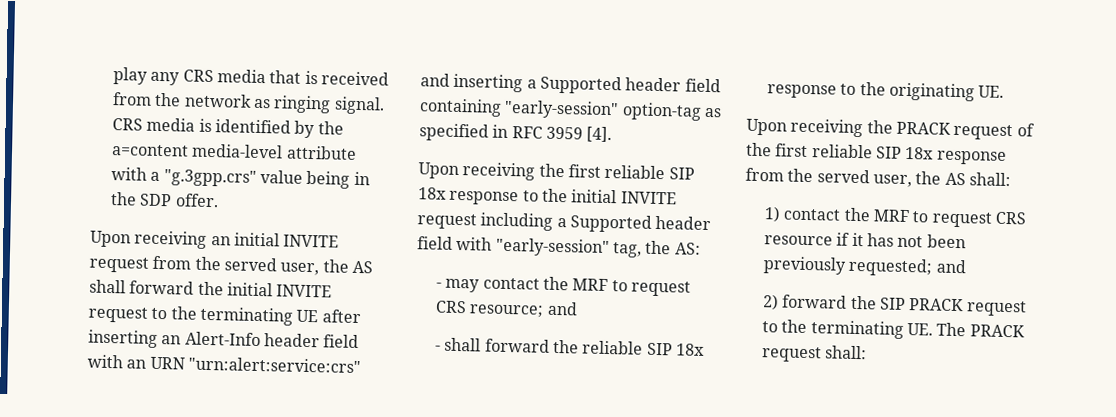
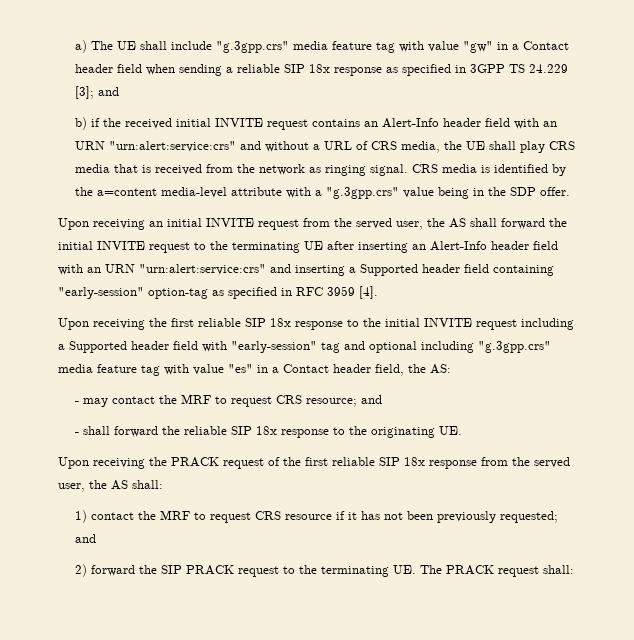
- play any CRS media that is received from the network as ringing signal.
+ a) The UE shall include "g.3gpp.crs" media feature tag with value "gw" in a Contact header field when sending a reliable SIP 18x response as specified in 3GPP TS 24.229 [3]; and
+ b) if the received initial INVITE request contains an Alert-Info header field with an URN "urn:alert:service:crs" and without a URL of CRS media, the UE shall play CRS media that is received from the network as ringing signal.
- Upon receiving the first reliable SIP 18x response to the initial INVITE request including a Supported header field with "early-session" tag, the AS:
+ Upon receiving the first reliable SIP 18x response to the initial INVITE request including a Supported header field with "early-session" tag and optional including "g.3gpp.crs" media feature tag with value "es" in a Contact header field, the AS:

